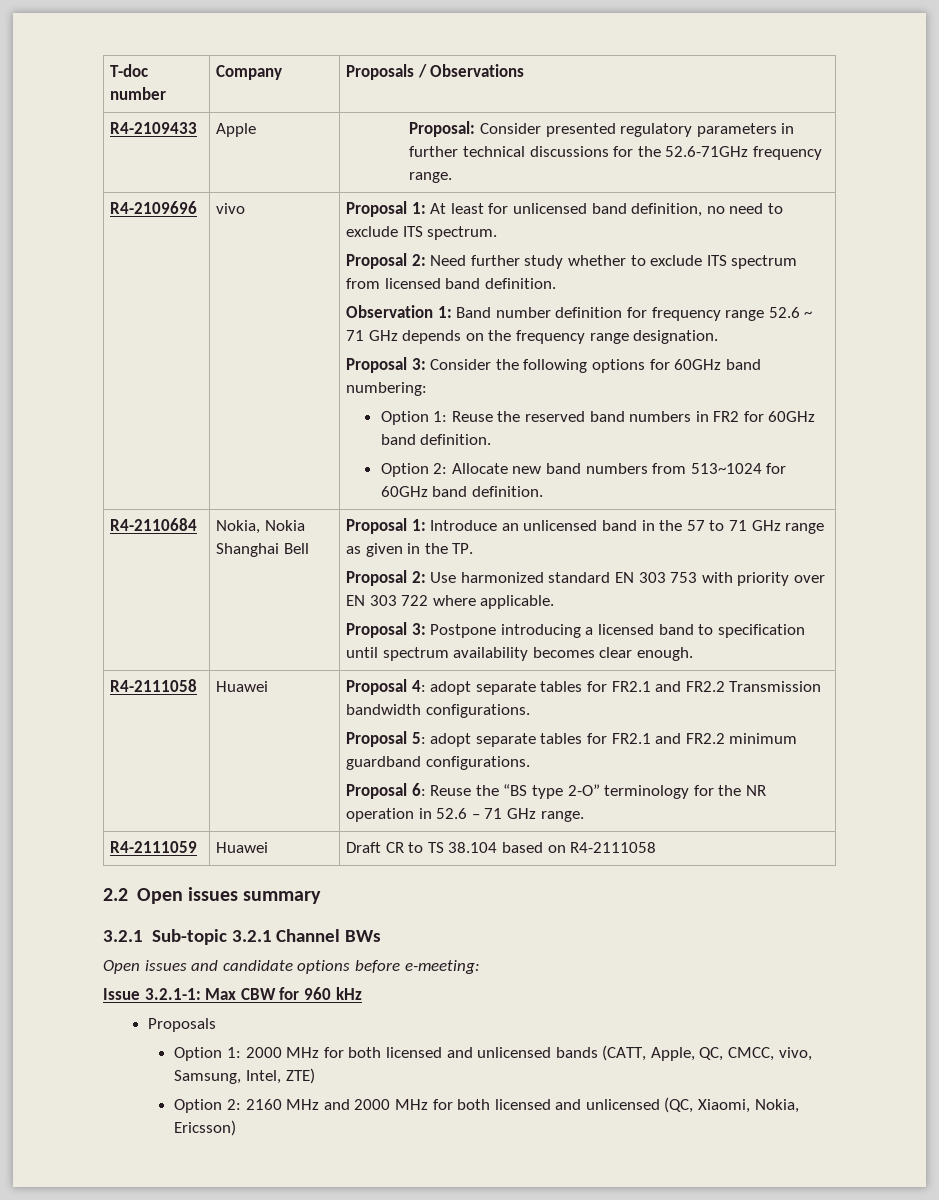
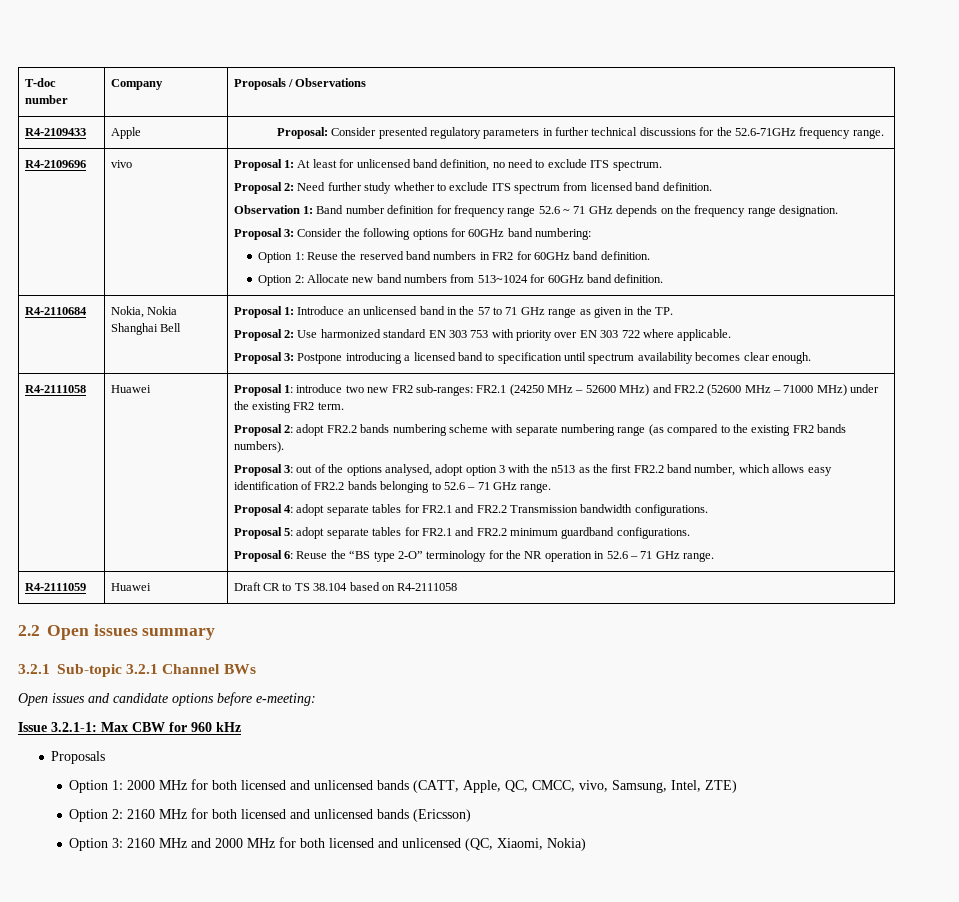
+ Proposal 1: introduce two new FR2 sub-ranges: FR2.1 (24250 MHz – 52600 MHz) and FR2.2 (52600 MHz – 71000 MHz) under the existing FR2 term.
+ Proposal 2: adopt FR2.2 bands numbering scheme with separate numbering range (as compared to the existing FR2 bands numbers).
+ Proposal 3: out of the options analysed, adopt option 3 with the n513 as the first FR2.2 band number, which allows easy identification of FR2.2 bands belonging to 52.6 – 71 GHz range.
- Option 2: 2160 MHz and 2000 MHz for both licensed and unlicensed (QC, Xiaomi, Nokia, Ericsson)
+ Option 2: 2160 MHz for both licensed and unlicensed bands (Ericsson)
+ Option 3: 2160 MHz and 2000 MHz for both licensed and unlicensed (QC, Xiaomi, Nokia)

